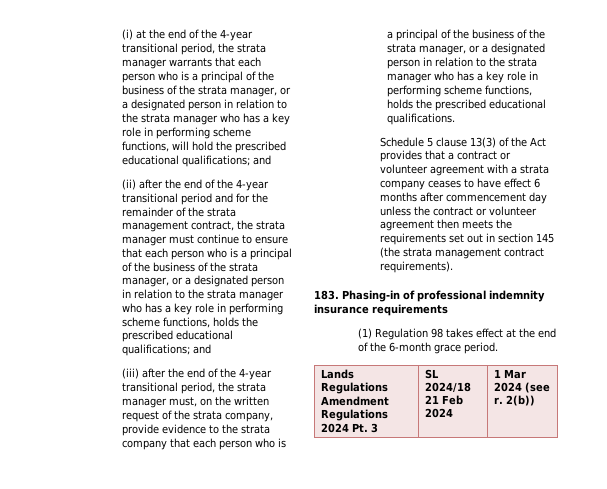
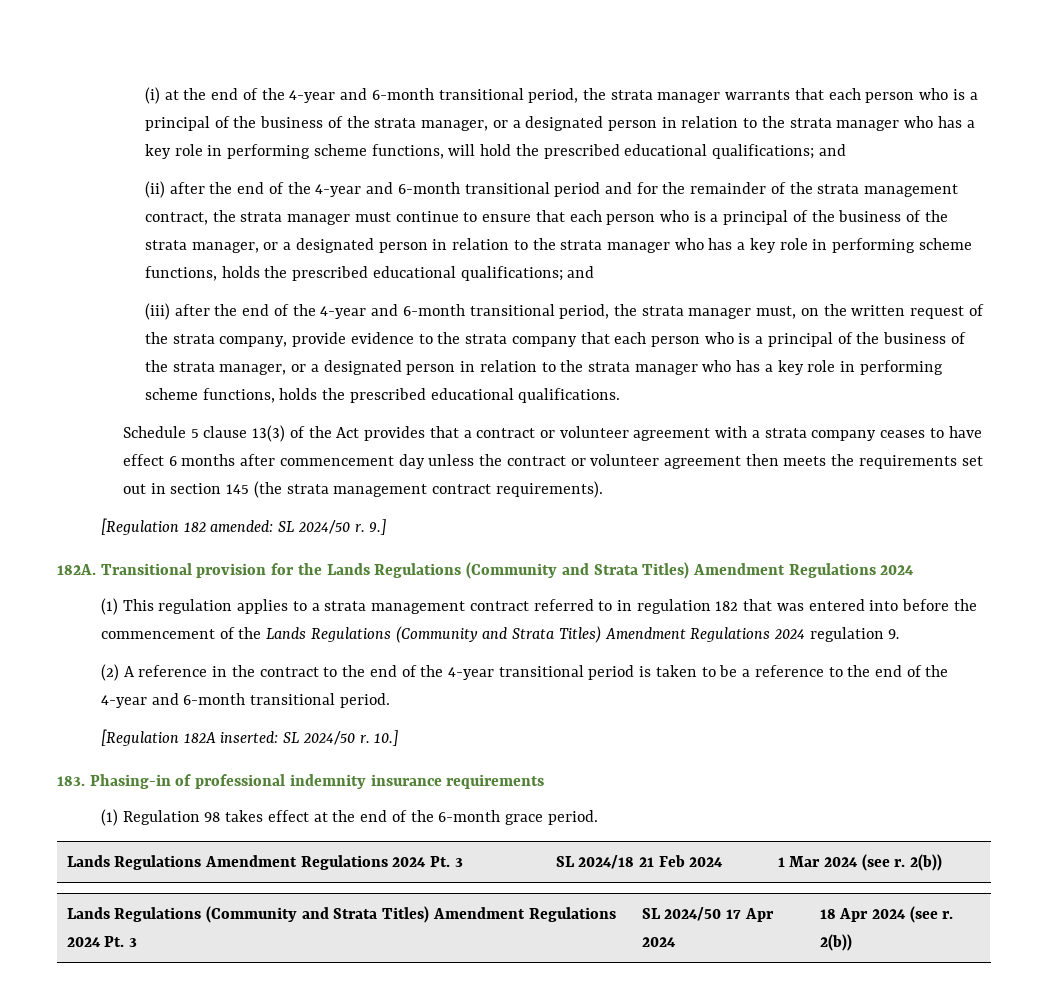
- (i) at the end of the 4-year transitional period, the strata manager warrants that each person who is a principal of the business of the strata manager, or a designated person in relation to the strata manager who has a key role in performing scheme functions, will hold the prescribed educational qualifications; and
+ (i) at the end of the 4-year and 6-month transitional period, the strata manager warrants that each person who is a principal of the business of the strata manager, or a designated person in relation to the strata manager who has a key role in performing scheme functions, will hold the prescribed educational qualifications; and
- (ii) after the end of the 4-year transitional period and for the remainder of the strata management contract, the strata manager must continue to ensure that each person who is a principal of the business of the strata manager, or a designated person in relation to the strata manager who has a key role in performing scheme functions, holds the prescribed educational qualifications;
+ (ii) after the end of the 4-year and 6-month transitional period and for the remainder of the strata management contract, the strata manager must continue to ensure that each person who is a principal of the business of the strata manager, or a designated person in relation to the strata manager who has a key role in performing scheme functions, holds the prescribed educational qualifications;
- (iii) after the end of the 4-year transitional period, the strata manager must, on the written request of the strata company, provide evidence to the strata company that each person who is a principal of the business of the strata manager, or a designated person in relation to the strata manager who has a key role in performing scheme functions, holds the prescribed educational qualifications.
+ (iii) after the end of the 4-year and 6-month transitional period, the strata manager must, on the written request of the strata company, provide evidence to the strata company that each person who is a principal of the business of the strata manager, or a designated person in relation to the strata manager who has a key role in performing scheme functions, holds the prescribed educational qualifications.
+ [Regulation 182 amended: SL 2024/50 r. 9.]
+ 182A. Transitional provision for the Lands Regulations (Community and Strata Titles) Amendment Regulations 2024
+ (1) This regulation applies to a strata management contract referred to in regulation 182 that was entered into before the commencement of the Lands Regulations (Community and Strata Titles) Amendment Regulations 2024 regulation 9.
+ (2) A reference in the contract to the end of the 4-year transitional period is taken to be a reference to the end of the 4-year and 6-month transitional period.
+ [Regulation 182A inserted: SL 2024/50 r. 10.]
+ Lands Regulations (Community and Strata Titles) Amendment Regulations 2024 Pt. 3 | SL 2024/50 17 Apr 2024 | 18 Apr 2024 (see r. 2(b))

